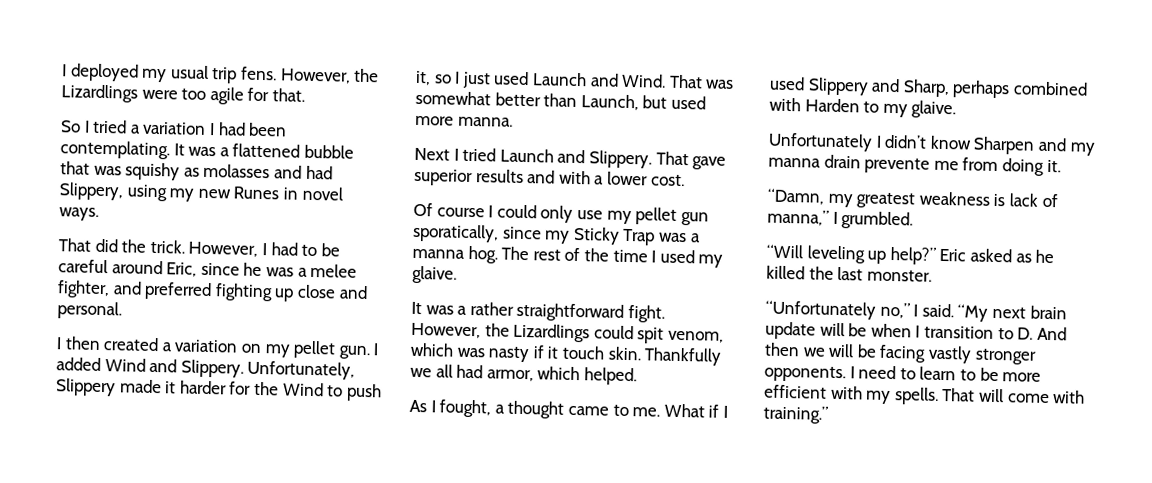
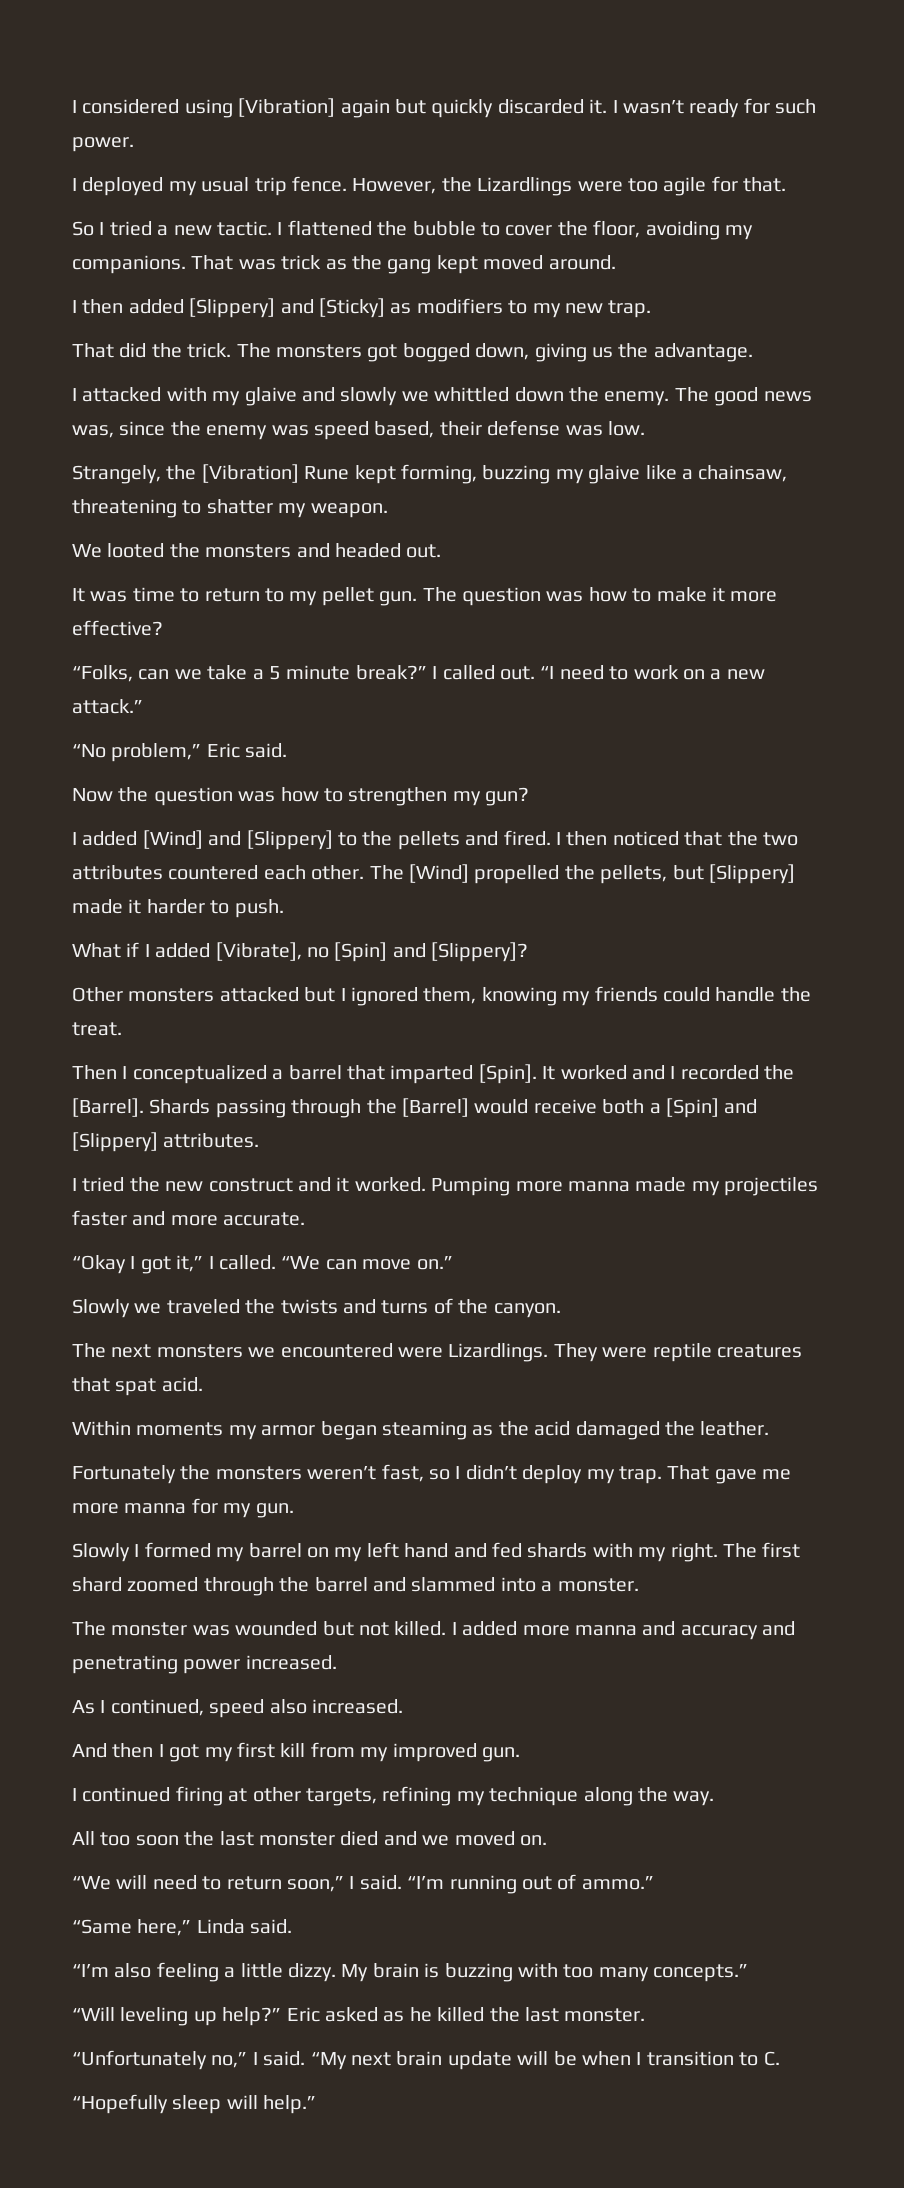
- I deployed my usual trip fens.
+ I considered using [Vibration] again but quickly discarded it. I wasn’t ready for such power.
+ I deployed my usual trip fence.
- So I tried a variation I had been contemplating. It was a flattened bubble that was squishy as molasses and had Slippery, using my new Runes in novel ways.
- That did the trick. However, I had to be careful around Eric, since he was a melee fighter, and preferred fighting up close and personal.
- I then created a variation on my pellet gun. I added Wind and Slippery. Unfortunately, Slippery made it harder for the Wind to push it, so I just used Launch and Wind. That was somewhat better than Launch, but used more manna.
- Next I tried Launch and Slippery. That gave superior results and with a lower cost.
- Of course I could only use my pellet gun sporatically, since my Sticky Trap was a manna hog. The rest of the time I used my glaive.
- It was a rather straightforward fight. However, the Lizardlings could spit venom, which was nasty if it touch skin. Thankfully we all had armor, which helped.
- As I fought, a thought came to me. What if I used Slippery and Sharp, perhaps combined with Harden to my glaive.
- Unfortunately I didn’t know Sharpen and my manna drain prevente me from doing it.
- “Damn, my greatest weakness is lack of manna,” I grumbled.
+ So I tried a new tactic. I flattened the bubble to cover the floor, avoiding my companions. That was trick as the gang kept moved around.
+ I then added [Slippery] and [Sticky] as modifiers to my new trap.
+ That did the trick. The monsters got bogged down, giving us the advantage.
+ I attacked with my glaive and slowly we whittled down the enemy. The good news was, since the enemy was speed based, their defense was low.
+ Strangely, the [Vibration] Rune kept forming, buzzing my glaive like a chainsaw, threatening to shatter my weapon.
+ We looted the monsters and headed out.
+ It was time to return to my pellet gun. The question was how to make it more effective?
+ “Folks, can we take a 5 minute break?” I called out. “I need to work on a new attack.”
+ “No problem,” Eric said.
+ Now the question was how to strengthen my gun?
+ I added [Wind] and [Slippery] to the pellets and fired. I then noticed that the two attributes countered each other. The [Wind] propelled the pellets, but [Slippery] made it harder to push.
+ What if I added [Vibrate], no [Spin] and [Slippery]?
+ Other monsters attacked but I ignored them, knowing my friends could handle the treat.
+ Then I conceptualized a barrel that imparted [Spin]. It worked and I recorded the [Barrel]. Shards passing through the [Barrel] would receive both a [Spin] and [Slippery] attributes.
+ I tried the new construct and it worked. Pumping more manna made my projectiles faster and more accurate.
+ “Okay I got it,” I called. “We can move on.”
+ Slowly we traveled the twists and turns of the canyon.
+ The next monsters we encountered were Lizardlings. They were reptile creatures that spat acid.
+ Within moments my armor began steaming as the acid damaged the leather.
+ Fortunately the monsters weren’t fast, so I didn’t deploy my trap. That gave me more manna for my gun.
+ Slowly I formed my barrel on my left hand and fed shards with my right. The first shard zoomed through the barrel and slammed into a monster.
+ The monster was wounded but not killed. I added more manna and accuracy and penetrating power increased.
+ As I continued, speed also increased.
+ And then I got my first kill from my improved gun.
+ I continued firing at other targets, refining my technique along the way.
+ All too soon the last monster died and we moved on.
+ “We will need to return soon,” I said. “I’m running out of ammo.”
+ “Same here,” Linda said.
+ “I’m also feeling a little dizzy. My brain is buzzing with too many concepts.”
- “My next brain update will be when I transition to D. And then we will be facing vastly stronger opponents. I need to learn to be more efficient with my spells. That will come with training.”
+ “My next brain update will be when I transition to C.
+ “Hopefully sleep will help.”

